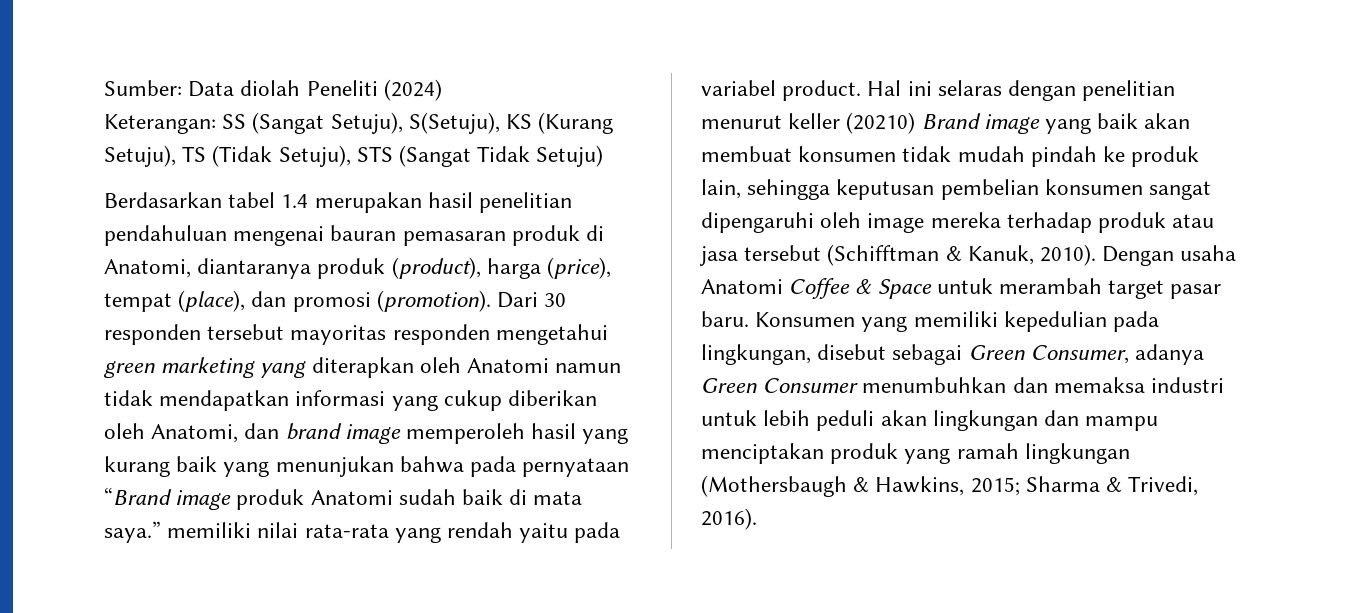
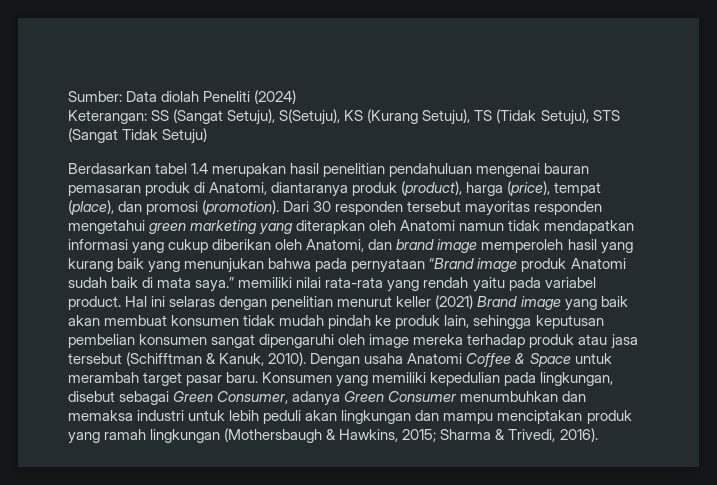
- Hal ini selaras dengan penelitian menurut keller (20210) Brand image yang baik akan membuat konsumen tidak mudah pindah ke produk lain, sehingga keputusan pembelian konsumen sangat dipengaruhi oleh image mereka terhadap produk atau jasa tersebut (Schifftman & Kanuk, 2010).
+ Hal ini selaras dengan penelitian menurut keller (2021) Brand image yang baik akan membuat konsumen tidak mudah pindah ke produk lain, sehingga keputusan pembelian konsumen sangat dipengaruhi oleh image mereka terhadap produk atau jasa tersebut (Schifftman & Kanuk, 2010).

